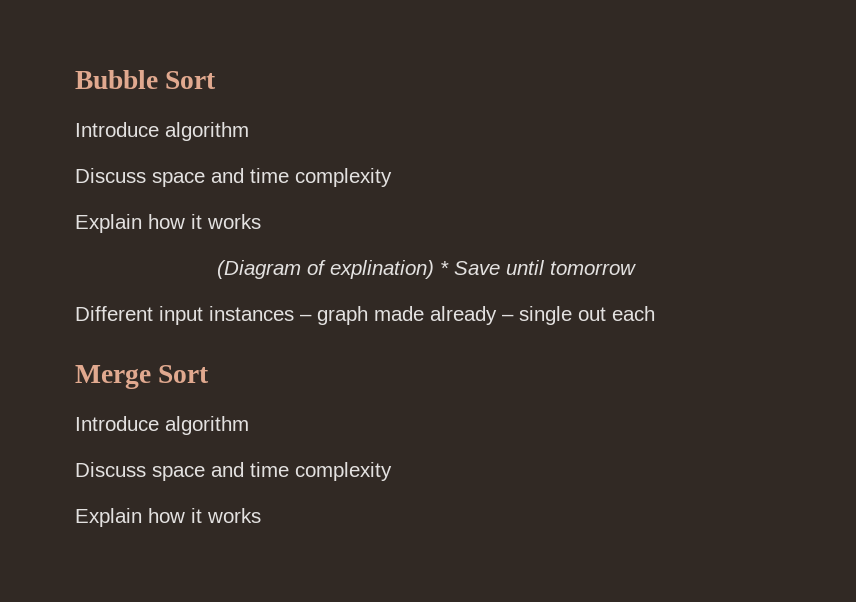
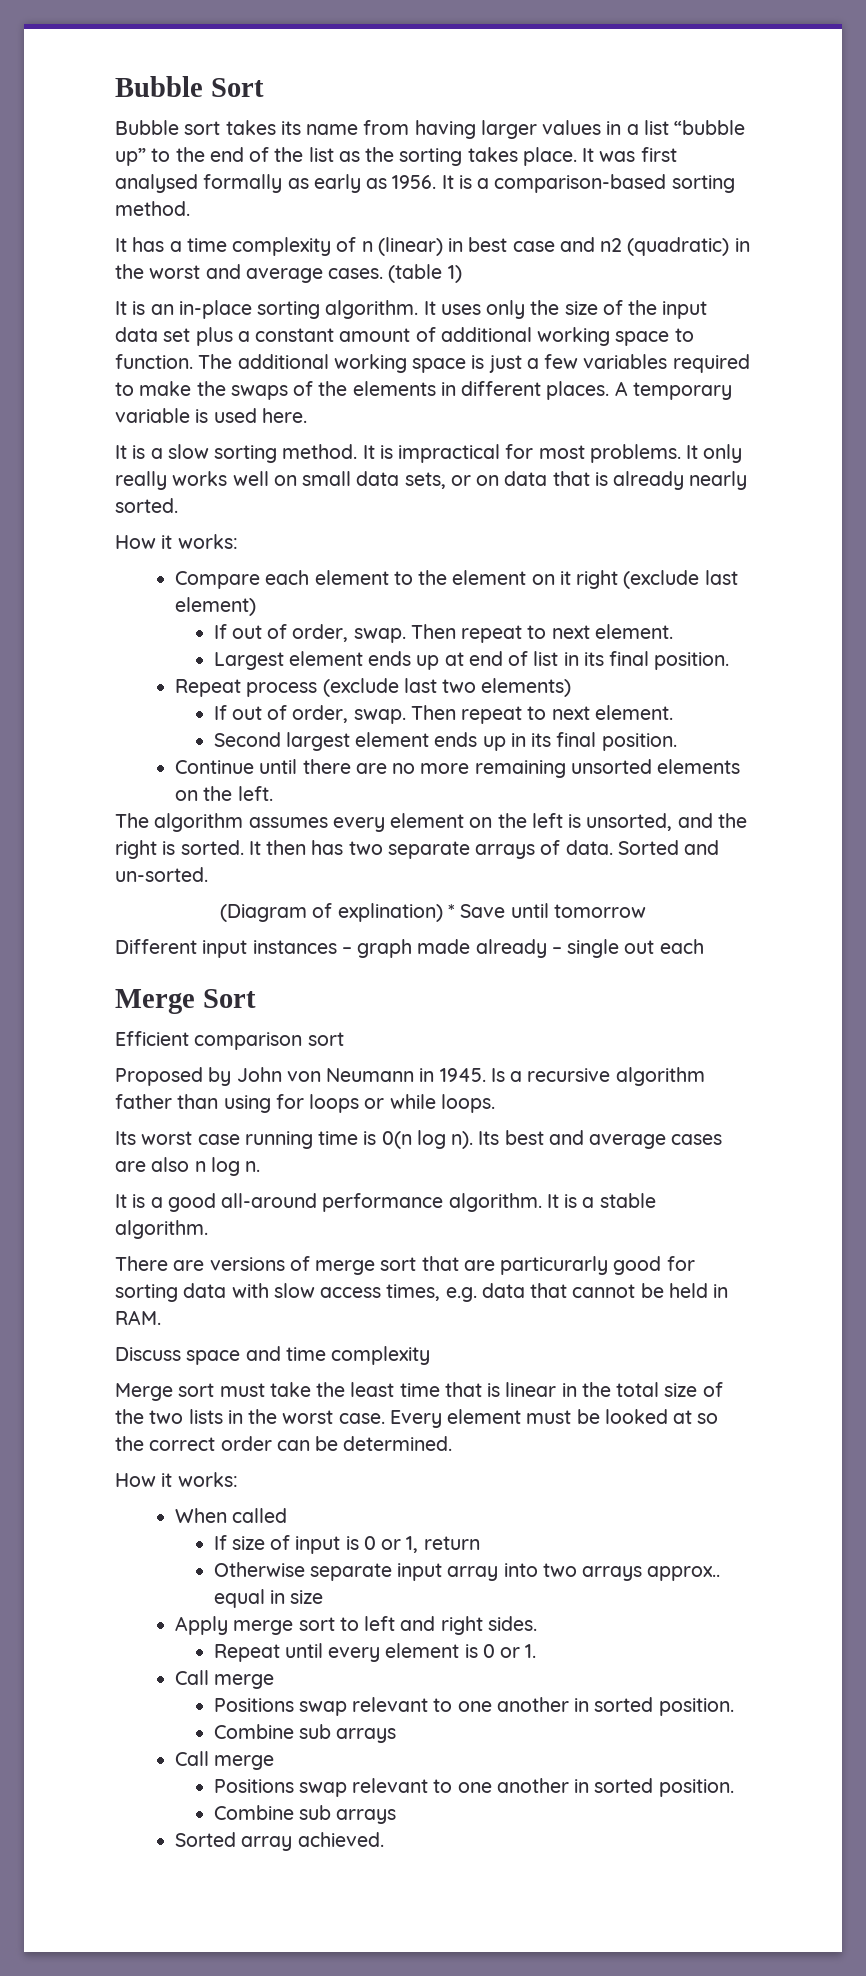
  Bubble Sort
- Introduce algorithm
- Discuss space and time complexity
- Explain how it works
+ Bubble sort takes its name from having larger values in a list “bubble up” to the end of the list as the sorting takes place. It was first analysed formally as early as 1956. It is a comparison-based sorting method.
+ It has a time complexity of n (linear) in best case and n2 (quadratic) in the worst and average cases. (table 1)
+ It is an in-place sorting algorithm. It uses only the size of the input data set plus a constant amount of additional working space to function. The additional working space is just a few variables required to make the swaps of the elements in different places. A temporary variable is used here.
+ It is a slow sorting method. It is impractical for most problems. It only really works well on small data sets, or on data that is already nearly sorted.
+ How it works:
+ Compare each element to the element on it right (exclude last element)
+ If out of order, swap. Then repeat to next element.
+ Largest element ends up at end of list in its final position.
+ Repeat process (exclude last two elements)
+ If out of order, swap. Then repeat to next element.
+ Second largest element ends up in its final position.
+ Continue until there are no more remaining unsorted elements on the left.
+ The algorithm assumes every element on the left is unsorted, and the right is sorted. It then has two separate arrays of data. Sorted and un-sorted.
  Merge Sort
- Introduce algorithm
+ Efficient comparison sort
+ Proposed by John von Neumann in 1945. Is a recursive algorithm father than using for loops or while loops.
+ Its worst case running time is 0(n log n). Its best and average cases are also n log n.
+ It is a good all-around performance algorithm. It is a stable algorithm.
+ There are versions of merge sort that are particurarly good for sorting data with slow access times, e.g. data that cannot be held in RAM.
  Discuss space and time complexity
- Explain how it works
+ Merge sort must take the least time that is linear in the total size of the two lists in the worst case. Every element must be looked at so the correct order can be determined.
+ How it works:
+ When called
+ If size of input is 0 or 1, return
+ Otherwise separate input array into two arrays approx.. equal in size
+ Apply merge sort to left and right sides.
+ Repeat until every element is 0 or 1.
+ Call merge
+ Positions swap relevant to one another in sorted position.
+ Combine sub arrays
+ Call merge
+ Positions swap relevant to one another in sorted position.
+ Combine sub arrays
+ Sorted array achieved.

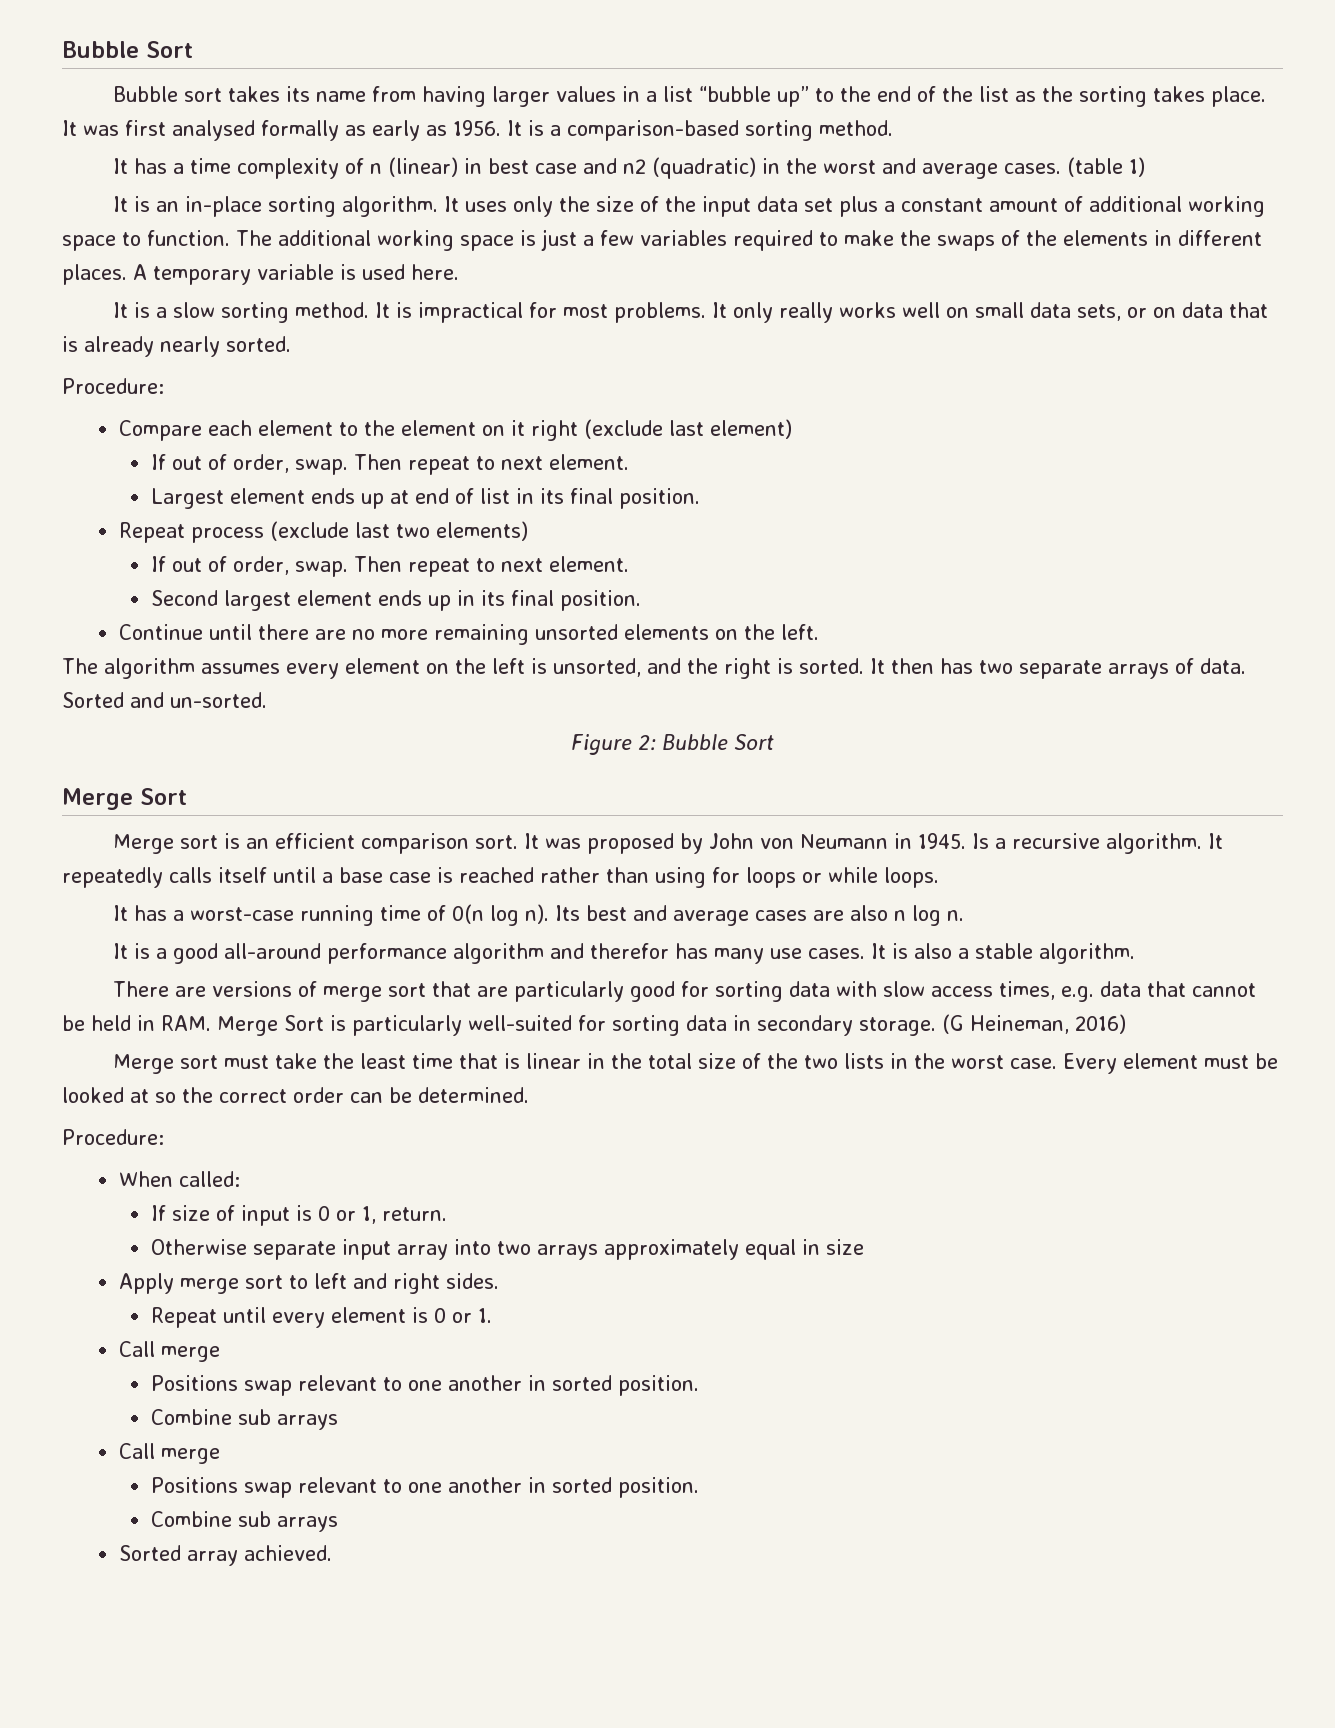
  It only really works well on small data sets, or on data that is already nearly sorted.
- How it works:
+ Procedure:
- (Diagram of explination) * Save until tomorrow
- Different input instances – graph made already – single out each
+ Figure 2: Bubble Sort
  Merge Sort
- Efficient comparison sort
- Proposed by John von Neumann in 1945.
+ Merge sort is an efficient comparison sort. It was proposed by John von Neumann in 1945.
- Is a recursive algorithm father than using for loops or while loops.
+ Is a recursive algorithm. It repeatedly calls itself until a base case is reached rather than using for loops or while loops.
- Its worst case running time is 0(n log n).
+ It has a worst-case running time of 0(n log n).
- It is a good all-around performance algorithm. It is a stable algorithm.
+ It is a good all-around performance algorithm and therefor has many use cases. It is also a stable algorithm.
- There are versions of merge sort that are particurarly good for sorting data with slow access times, e.g. data that cannot be held in RAM.
- Discuss space and time complexity
+ There are versions of merge sort that are particularly good for sorting data with slow access times, e.g. data that cannot be held in RAM. Merge Sort is particularly well-suited for sorting data in secondary storage. (G Heineman, 2016)
  Every element must be looked at so the correct order can be determined.
- How it works:
+ Procedure:
- When called
+ When called:
- If size of input is 0 or 1, return
+ If size of input is 0 or 1, return.
- Otherwise separate input array into two arrays approx.. equal in size
+ Otherwise separate input array into two arrays approximately equal in size

